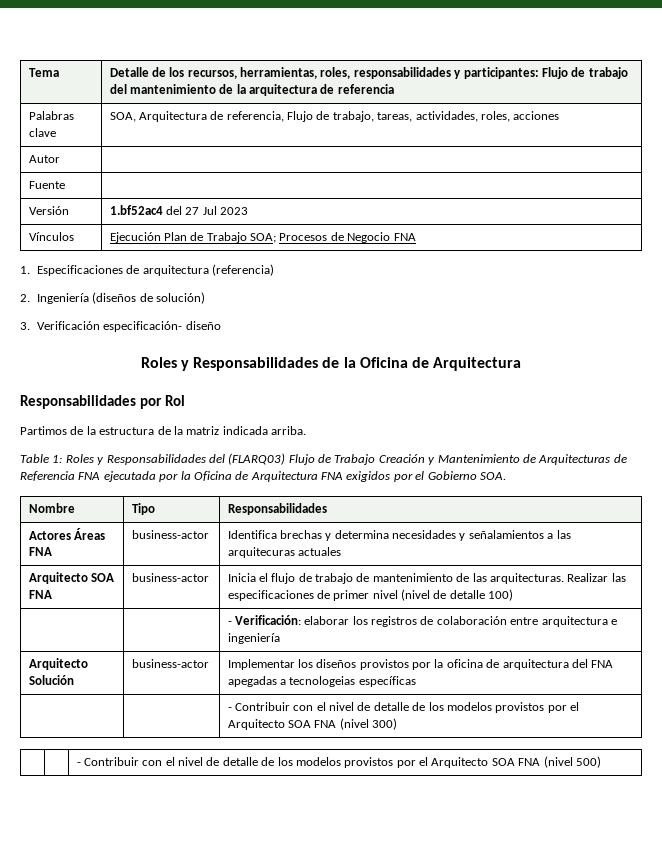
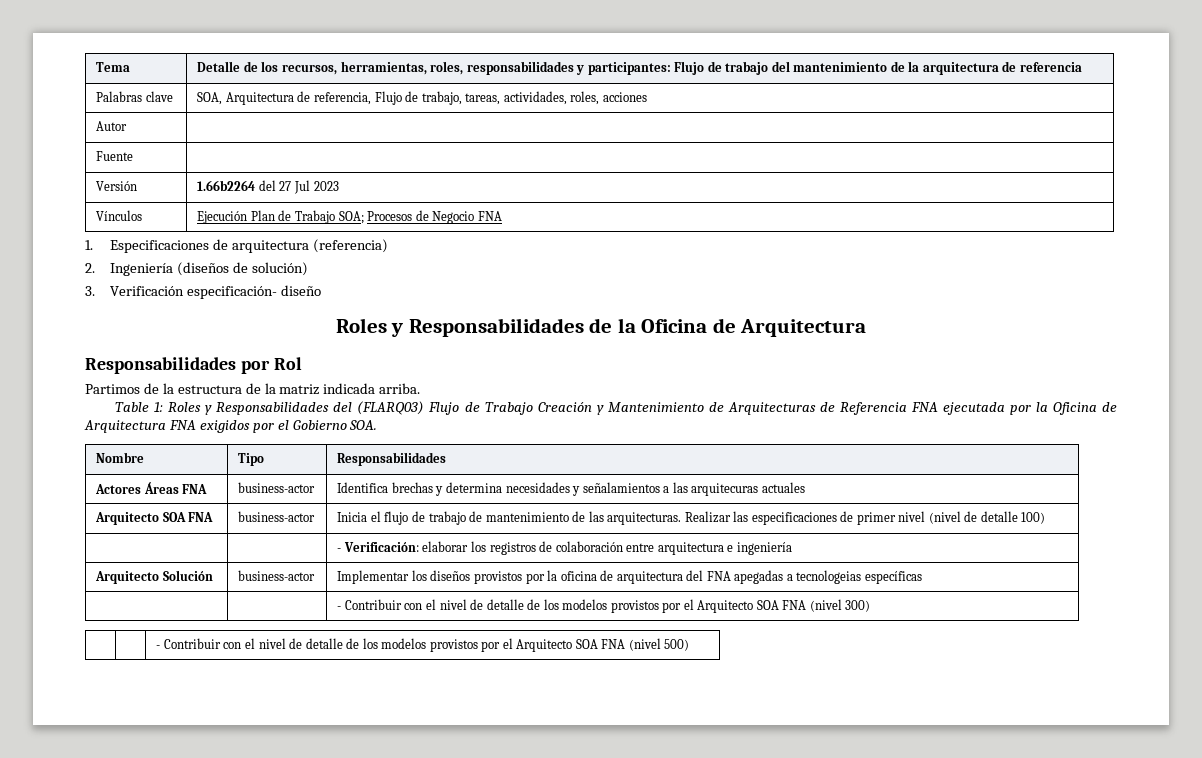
- Versión | 1.bf52ac4 del 27 Jul 2023
+ Versión | 1.66b2264 del 27 Jul 2023

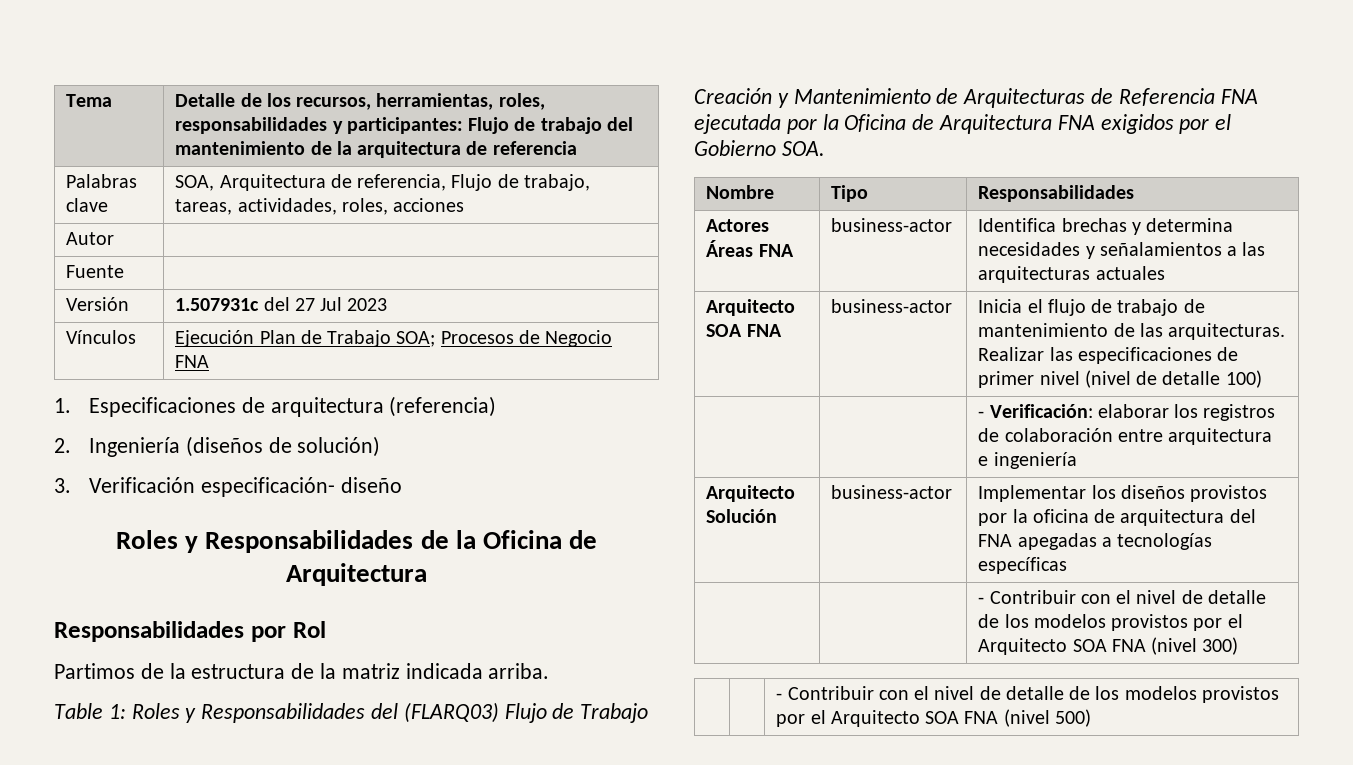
- Versión | 1.66b2264 del 27 Jul 2023
+ Versión | 1.507931c del 27 Jul 2023
- Actores Áreas FNA | business-actor | Identifica brechas y determina necesidades y señalamientos a las arquitecuras actuales
+ Actores Áreas FNA | business-actor | Identifica brechas y determina necesidades y señalamientos a las arquitecturas actuales
- Arquitecto Solución | business-actor | Implementar los diseños provistos por la oficina de arquitectura del FNA apegadas a tecnologeias específicas
+ Arquitecto Solución | business-actor | Implementar los diseños provistos por la oficina de arquitectura del FNA apegadas a tecnologías específicas

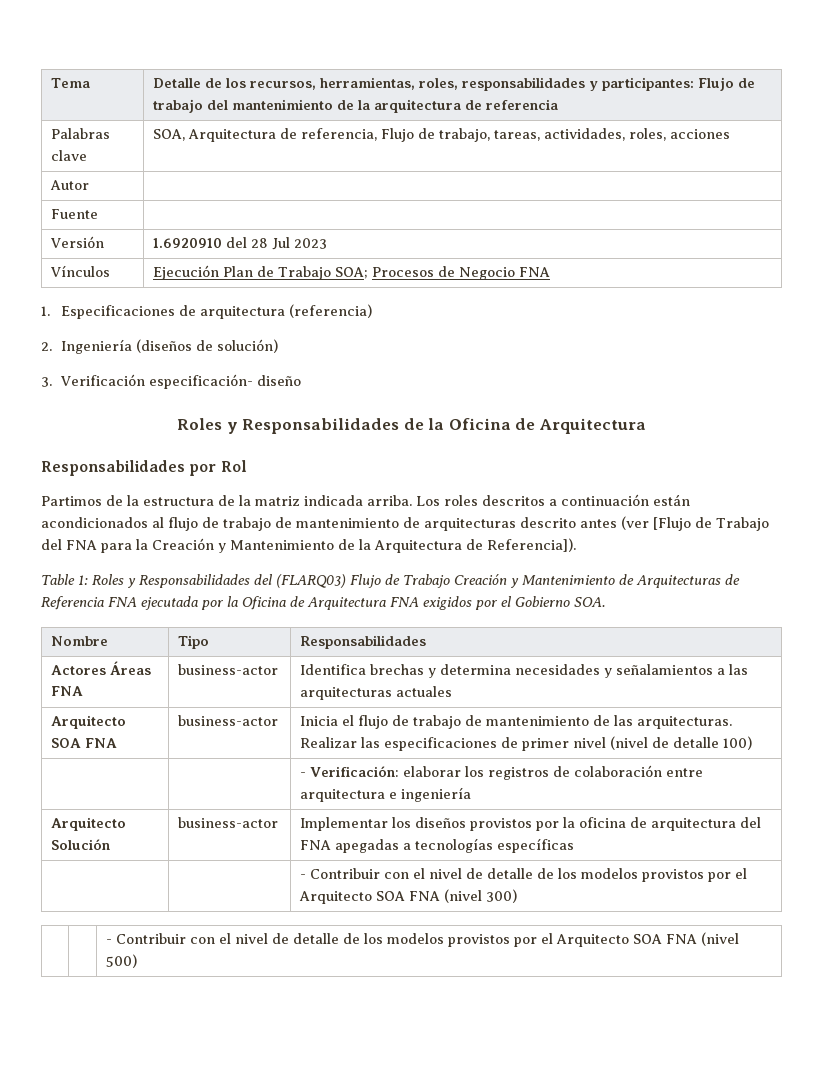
- Versión | 1.507931c del 27 Jul 2023
+ Versión | 1.6920910 del 28 Jul 2023
+ Los roles descritos a continuación están acondicionados al flujo de trabajo de mantenimiento de arquitecturas descrito antes (ver [Flujo de Trabajo del FNA para la Creación y Mantenimiento de la Arquitectura de Referencia]).

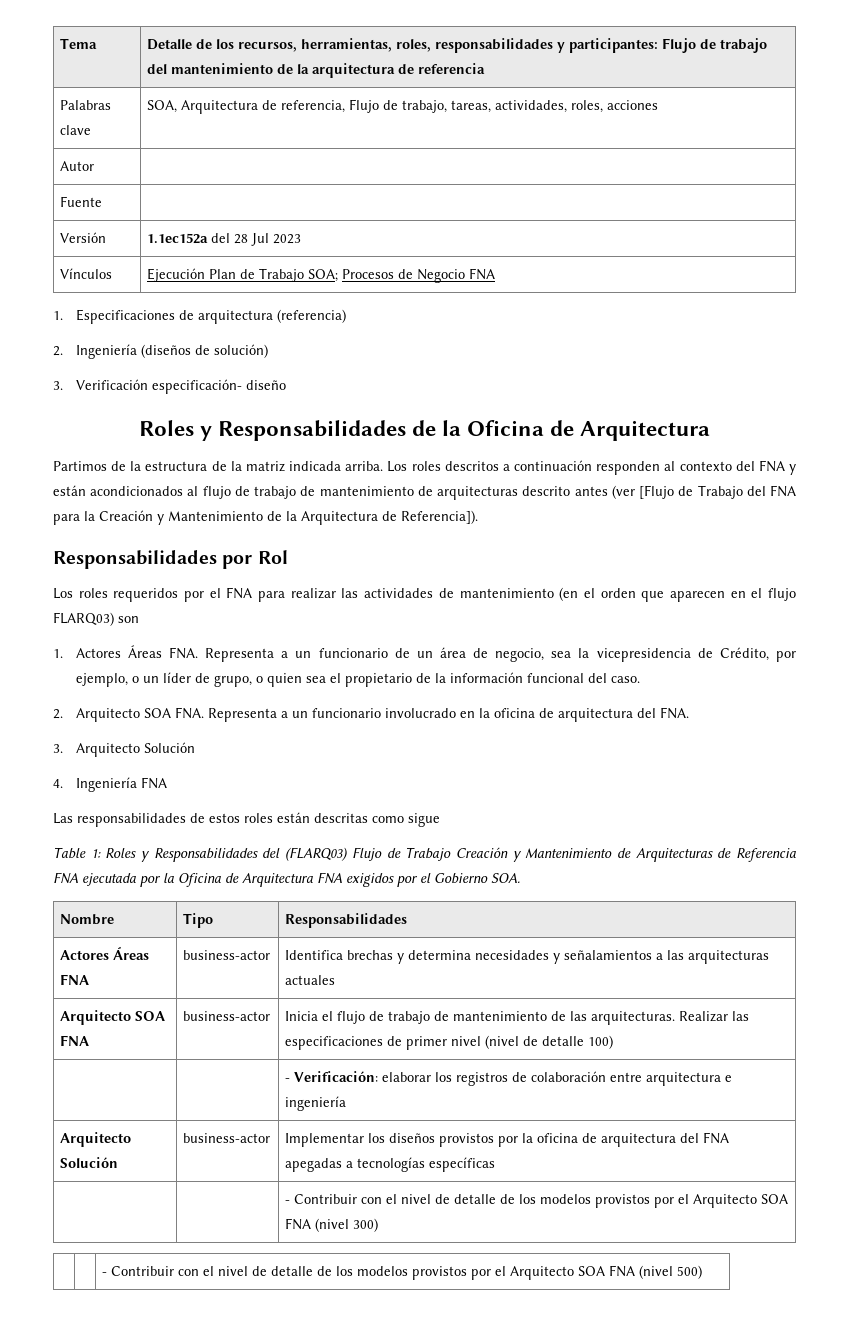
- Versión | 1.6920910 del 28 Jul 2023
+ Versión | 1.1ec152a del 28 Jul 2023
- Responsabilidades por Rol
- Los roles descritos a continuación están acondicionados al flujo de trabajo de mantenimiento de arquitecturas descrito antes (ver [Flujo de Trabajo del FNA para la Creación y Mantenimiento de la Arquitectura de Referencia]).
+ Los roles descritos a continuación responden al contexto del FNA y están acondicionados al flujo de trabajo de mantenimiento de arquitecturas descrito antes (ver [Flujo de Trabajo del FNA para la Creación y Mantenimiento de la Arquitectura de Referencia]).
+ Responsabilidades por Rol
+ Los roles requeridos por el FNA para realizar las actividades de mantenimiento (en el orden que aparecen en el flujo FLARQ03) son
+ 1. Actores Áreas FNA. Representa a un funcionario de un área de negocio, sea la vicepresidencia de Crédito, por ejemplo, o un líder de grupo, o quien sea el propietario de la información funcional del caso.
+ 2. Arquitecto SOA FNA. Representa a un funcionario involucrado en la oficina de arquitectura del FNA.
+ 3. Arquitecto Solución
+ 4. Ingeniería FNA
+ Las responsabilidades de estos roles están descritas como sigue

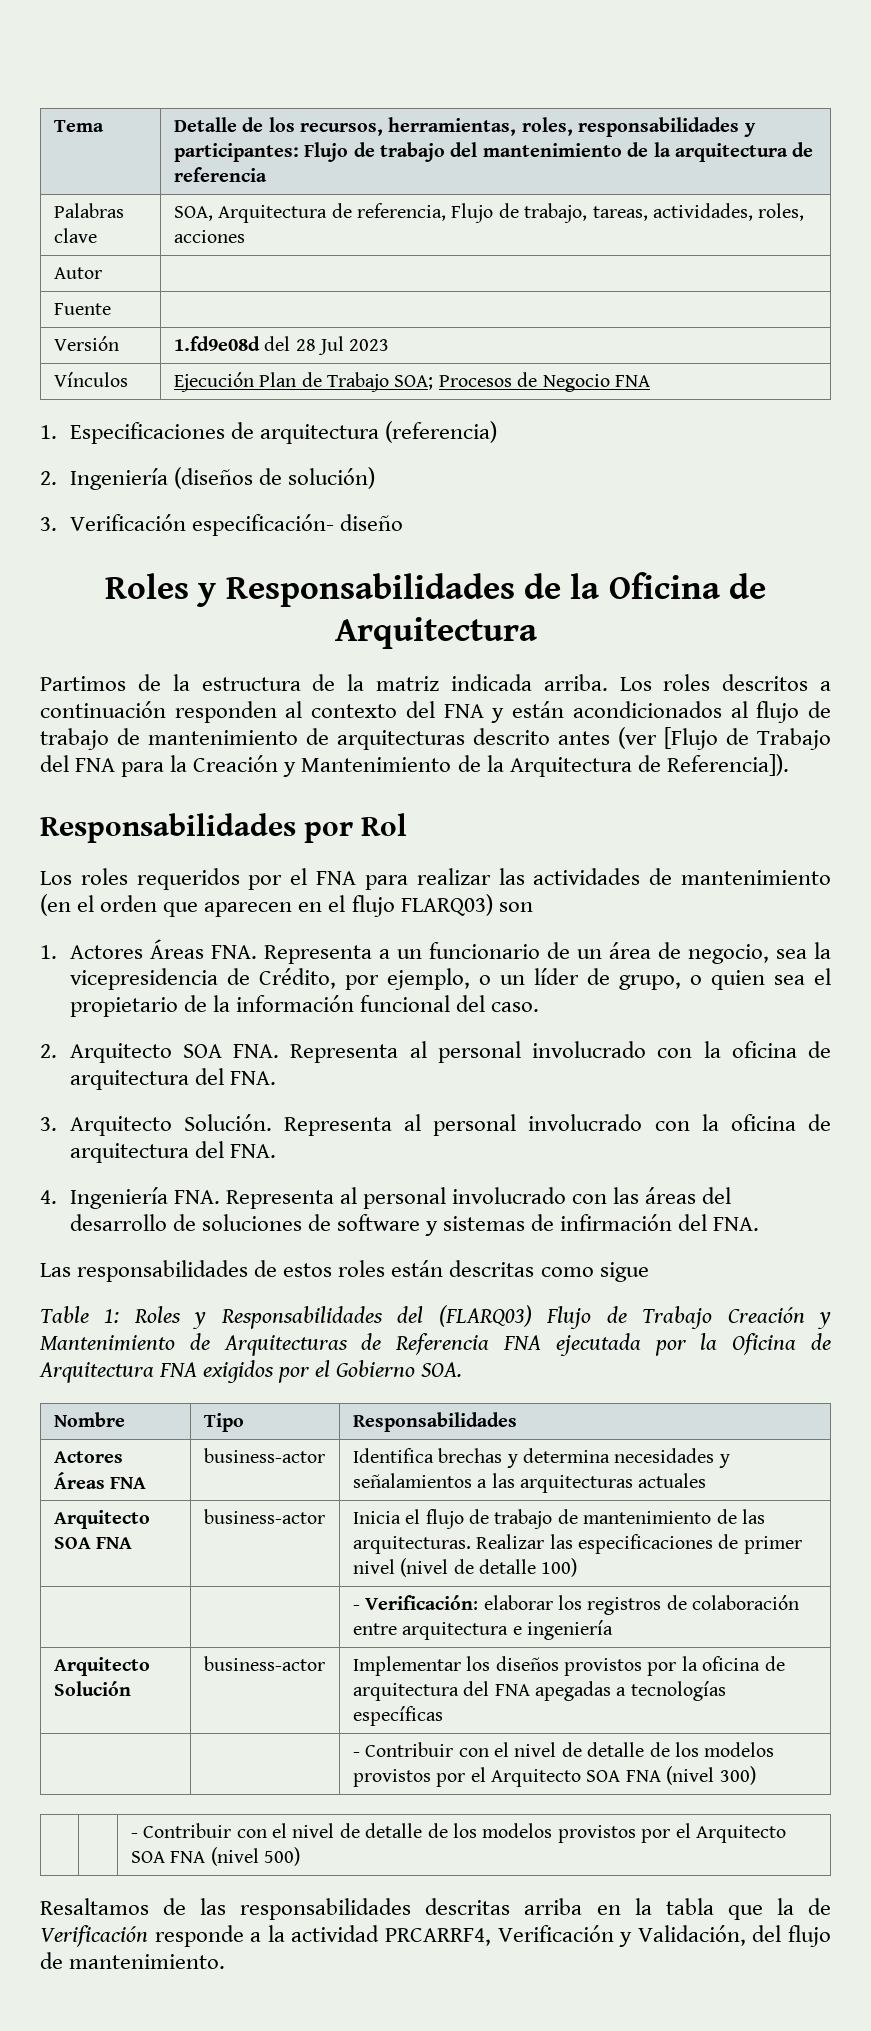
- Versión | 1.1ec152a del 28 Jul 2023
+ Versión | 1.fd9e08d del 28 Jul 2023
- 2. Arquitecto SOA FNA. Representa a un funcionario involucrado en la oficina de arquitectura del FNA.
+ 2. Arquitecto SOA FNA. Representa al personal involucrado con la oficina de arquitectura del FNA.
- 3. Arquitecto Solución
- 4. Ingeniería FNA
+ 3. Arquitecto Solución. Representa al personal involucrado con la oficina de arquitectura del FNA.
+ 4. Ingeniería FNA. Representa al personal involucrado con las áreas del desarrollo de soluciones de software y sistemas de infirmación del FNA.
+ Resaltamos de las responsabilidades descritas arriba en la tabla que la de Verificación responde a la actividad PRCARRF4, Verificación y Validación, del flujo de mantenimiento.

